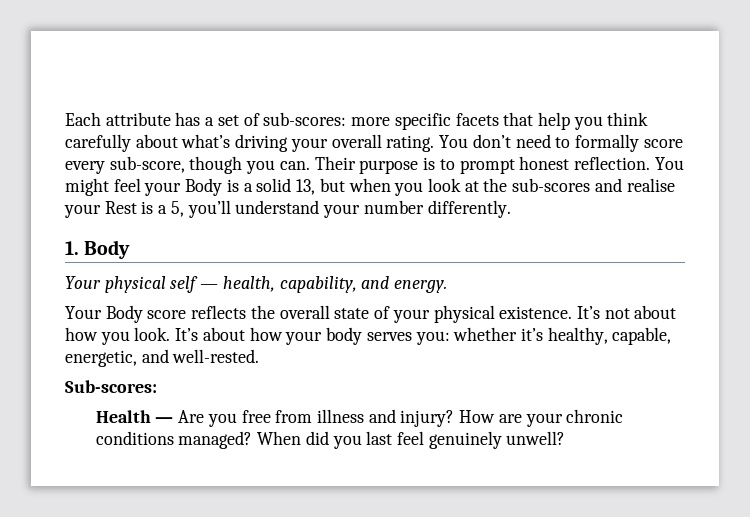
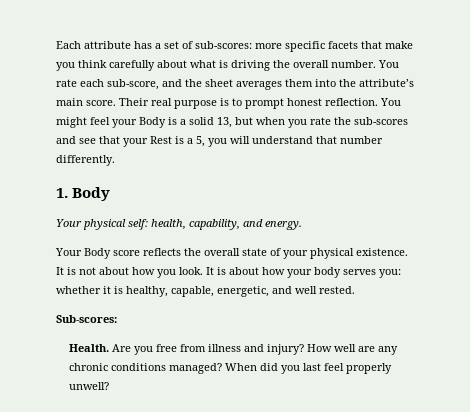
- Each attribute has a set of sub-scores: more specific facets that help you think carefully about what’s driving your overall rating. You don’t need to formally score every sub-score, though you can. Their purpose is to prompt honest reflection.
+ Each attribute has a set of sub-scores: more specific facets that make you think carefully about what is driving the overall number. You rate each sub-score, and the sheet averages them into the attribute’s main score. Their real purpose is to prompt honest reflection.
- You might feel your Body is a solid 13, but when you look at the sub-scores and realise your Rest is a 5, you’ll understand your number differently.
+ You might feel your Body is a solid 13, but when you rate the sub-scores and see that your Rest is a 5, you will understand that number differently.
- Your physical self — health, capability, and energy.
+ Your physical self: health, capability, and energy.
- It’s not about how you look.
+ It is not about how you look.
- It’s about how your body serves you: whether it’s healthy, capable, energetic, and well-rested.
+ It is about how your body serves you: whether it is healthy, capable, energetic, and well rested.
- Health — Are you free from illness and injury?
+ Health. Are you free from illness and injury?
- How are your chronic conditions managed?
+ How well are any chronic conditions managed?
- When did you last feel genuinely unwell?
+ When did you last feel properly unwell?

